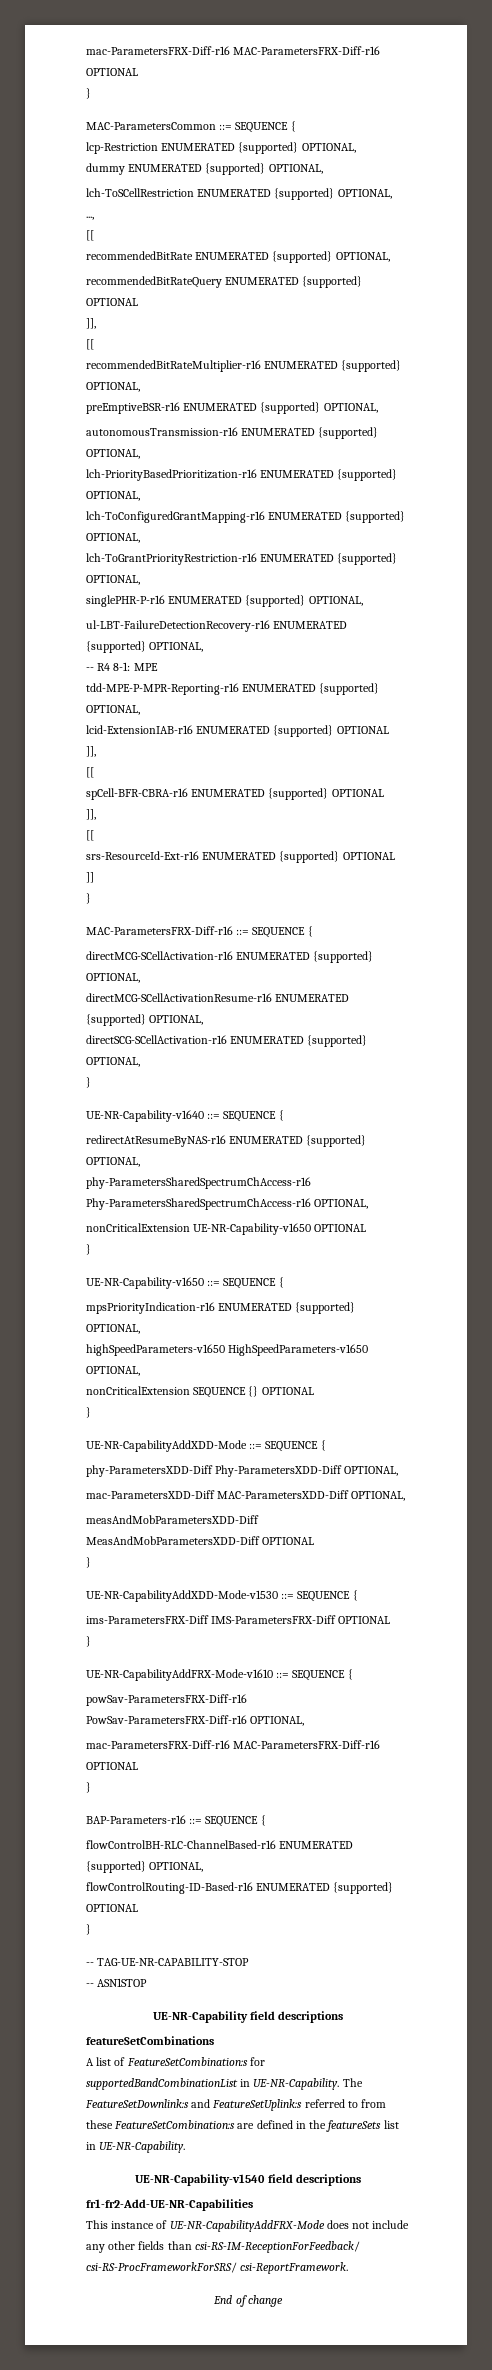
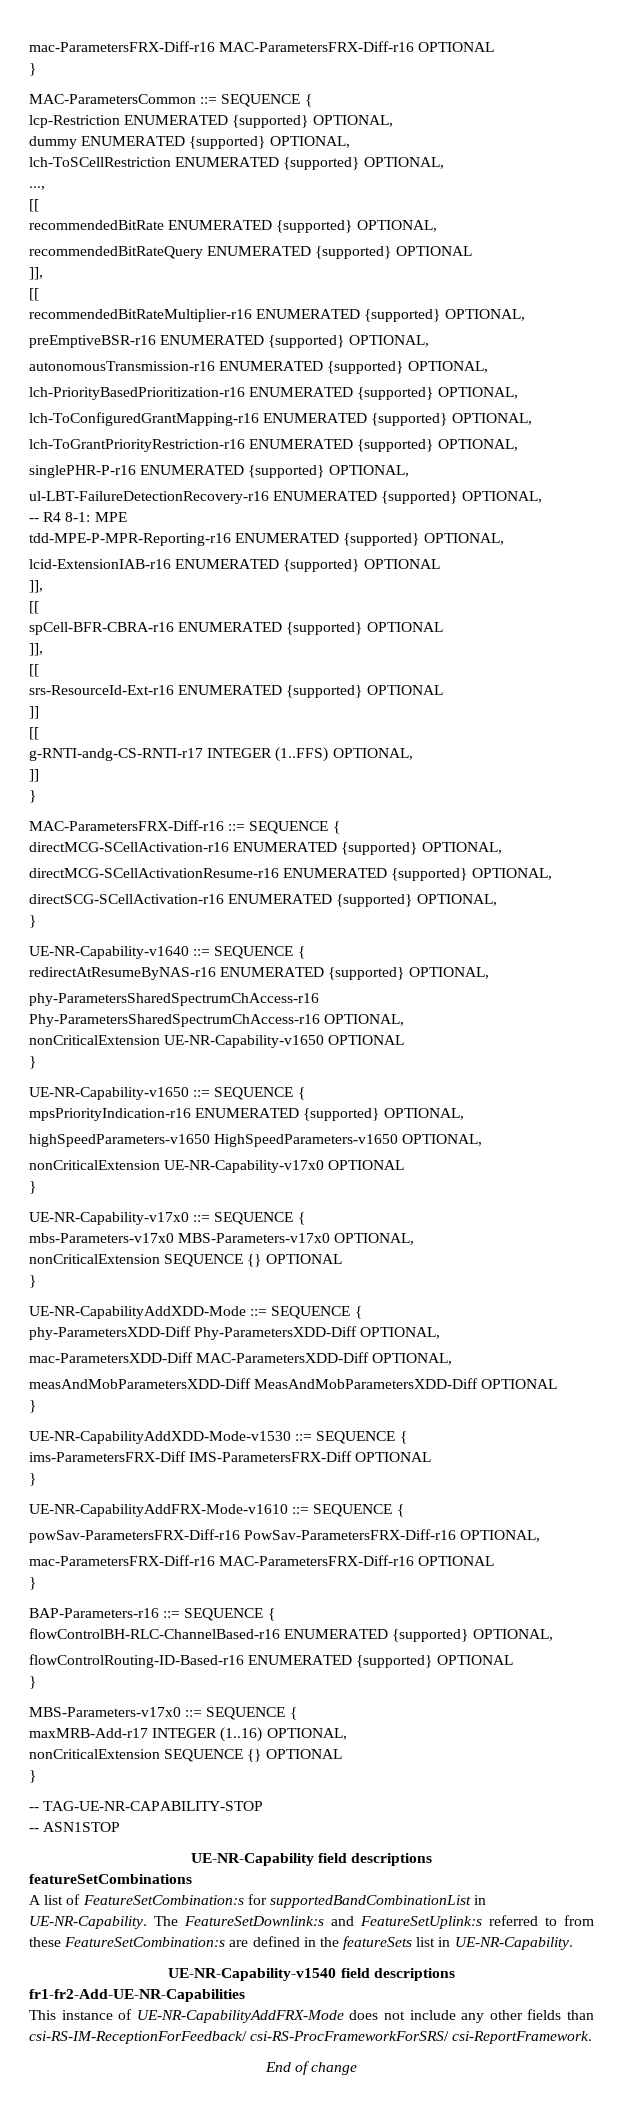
  srs-ResourceId-Ext-r16 ENUMERATED {supported} OPTIONAL
+ ]]
+ [[
+ g-RNTI-andg-CS-RNTI-r17 INTEGER (1..FFS) OPTIONAL,
+ nonCriticalExtension UE-NR-Capability-v17x0 OPTIONAL
+ }
+ UE-NR-Capability-v17x0 ::= SEQUENCE {
+ mbs-Parameters-v17x0 MBS-Parameters-v17x0 OPTIONAL,
+ MBS-Parameters-v17x0 ::= SEQUENCE {
+ maxMRB-Add-r17 INTEGER (1..16) OPTIONAL,
+ nonCriticalExtension SEQUENCE {} OPTIONAL
+ }

